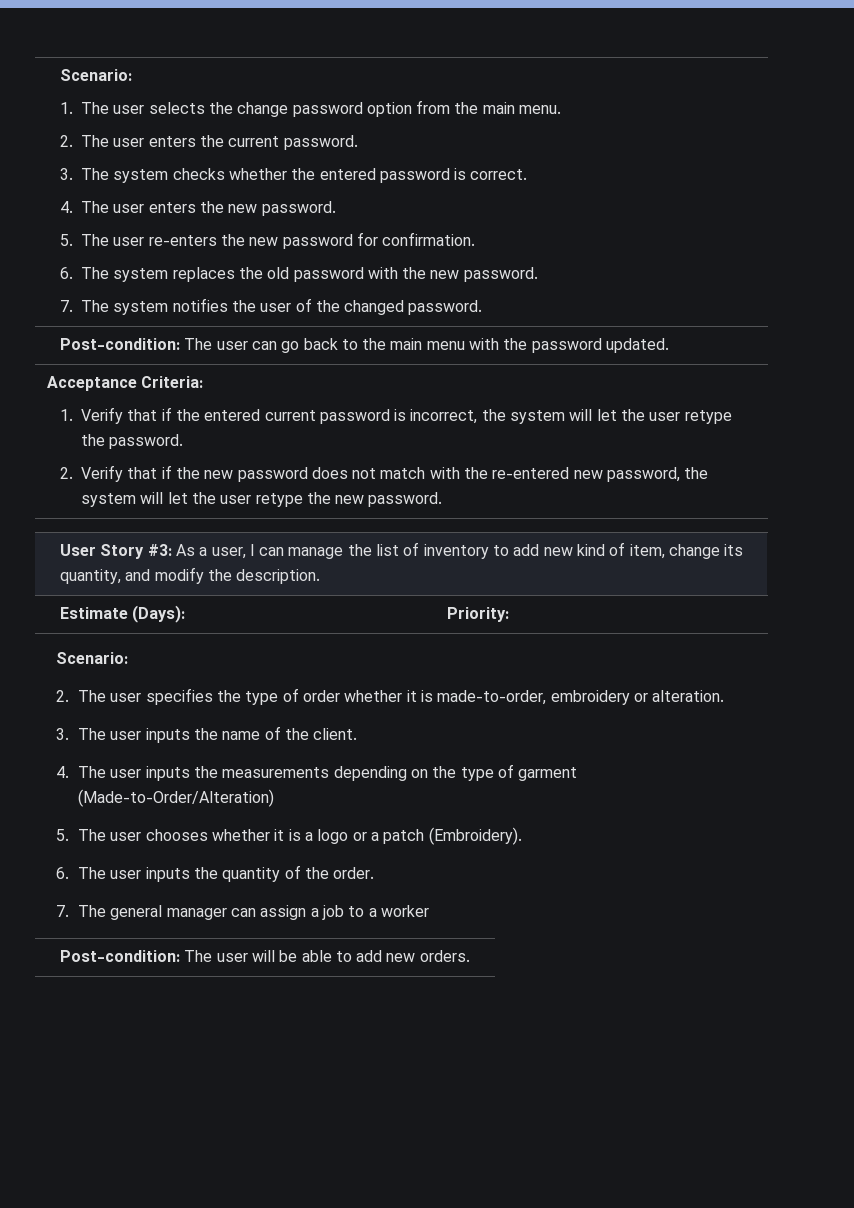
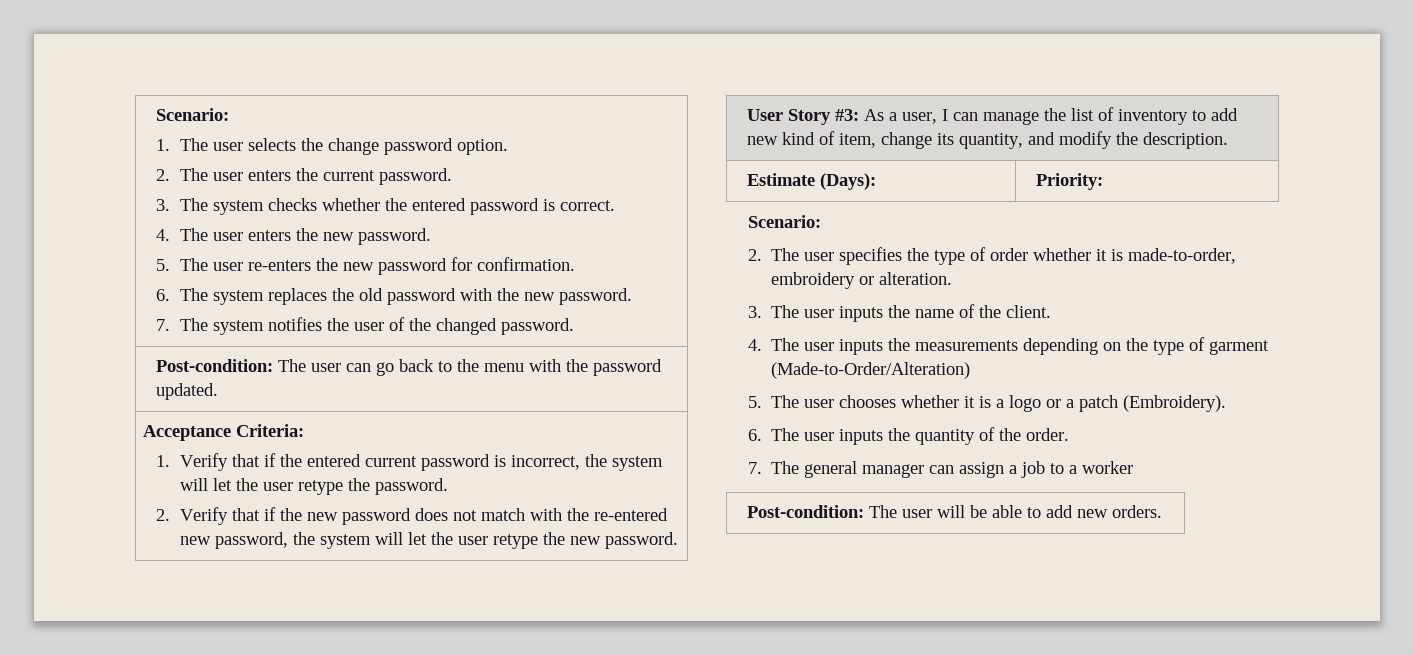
- 1. The user selects the change password option from the main menu.
+ 1. The user selects the change password option.
- Post-condition: The user can go back to the main menu with the password updated.
+ Post-condition: The user can go back to the menu with the password updated.

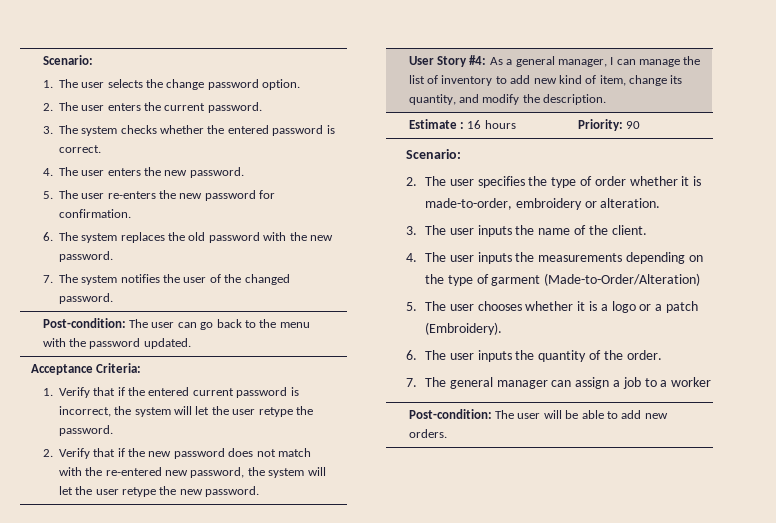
- User Story #3: As a user, I can manage the list of inventory to add new kind of item, change its quantity, and modify the description.
+ User Story #4: As a general manager, I can manage the list of inventory to add new kind of item, change its quantity, and modify the description.
- Estimate (Days): | Priority:
+ Estimate : 16 hours | Priority: 90

